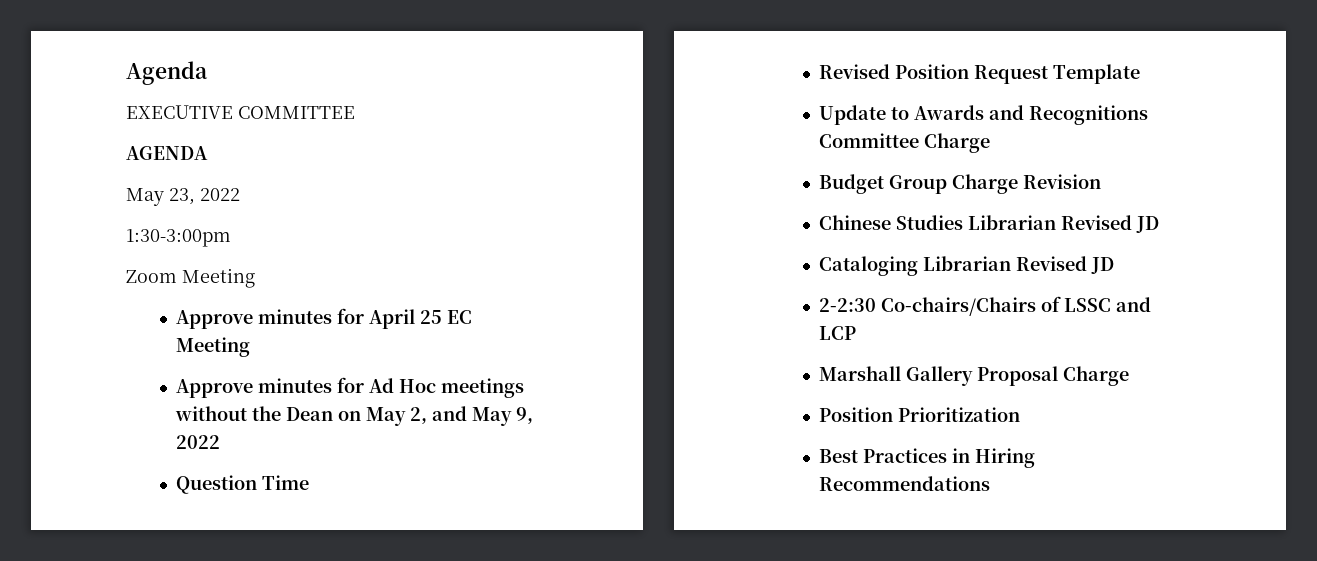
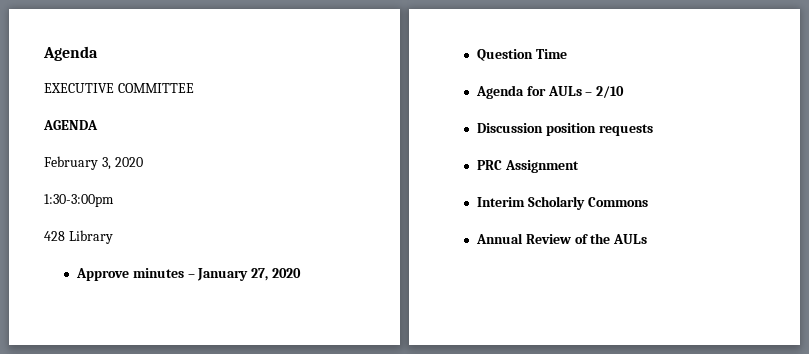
- May 23, 2022
+ February 3, 2020
- Zoom Meeting
- Approve minutes for April 25 EC Meeting
- Approve minutes for Ad Hoc meetings without the Dean on May 2, and May 9, 2022
+ 428 Library
+ Approve minutes – January 27, 2020
  Question Time
- Revised Position Request Template
- Update to Awards and Recognitions Committee Charge
- Budget Group Charge Revision
- Chinese Studies Librarian Revised JD
- Cataloging Librarian Revised JD
- 2-2:30 Co-chairs/Chairs of LSSC and LCP
- Marshall Gallery Proposal Charge
- Position Prioritization
- Best Practices in Hiring Recommendations
+ Agenda for AULs – 2/10
+ Discussion position requests
+ PRC Assignment
+ Interim Scholarly Commons
+ Annual Review of the AULs

